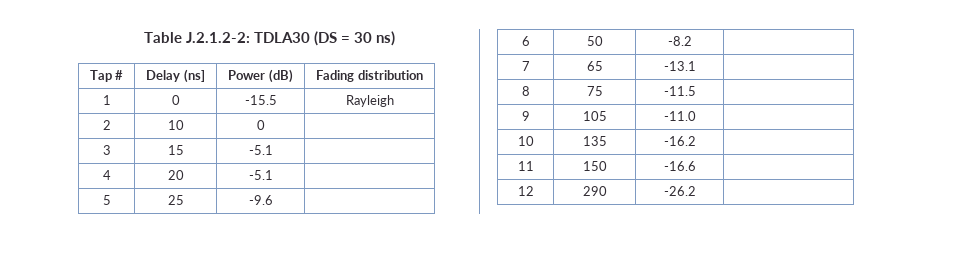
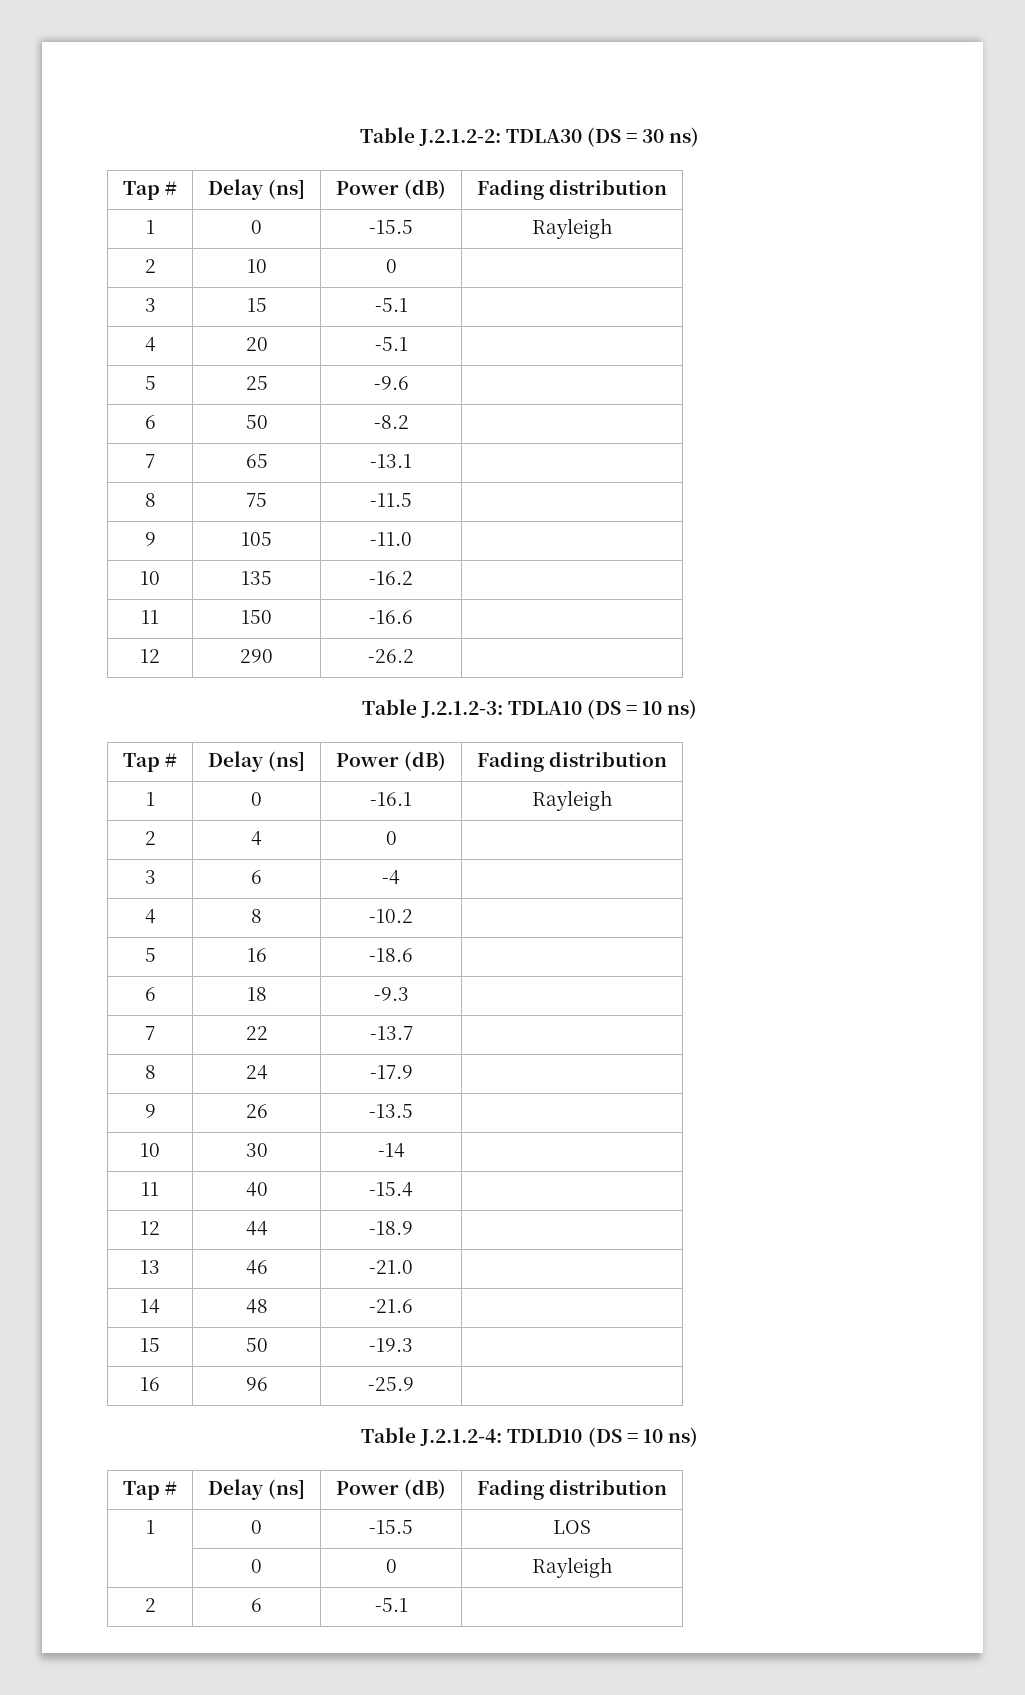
+ Table J.2.1.2-3: TDLA10 (DS = 10 ns)
+ Tap # | Delay (ns] | Power (dB) | Fading distribution
+ 1 | 0 | -16.1 | Rayleigh
+ 2 | 4 | 0 |
+ 3 | 6 | -4 |
+ 4 | 8 | -10.2 |
+ 5 | 16 | -18.6 |
+ 6 | 18 | -9.3 |
+ 7 | 22 | -13.7 |
+ 8 | 24 | -17.9 |
+ 9 | 26 | -13.5 |
+ 10 | 30 | -14 |
+ 11 | 40 | -15.4 |
+ 12 | 44 | -18.9 |
+ 13 | 46 | -21.0 |
+ 14 | 48 | -21.6 |
+ 15 | 50 | -19.3 |
+ 16 | 96 | -25.9 |
+ Table J.2.1.2-4: TDLD10 (DS = 10 ns)
+ Tap # | Delay (ns] | Power (dB) | Fading distribution
+ 1 | 0 | -15.5 | LOS
+ | 0 | 0 | Rayleigh
+ 2 | 6 | -5.1 |

